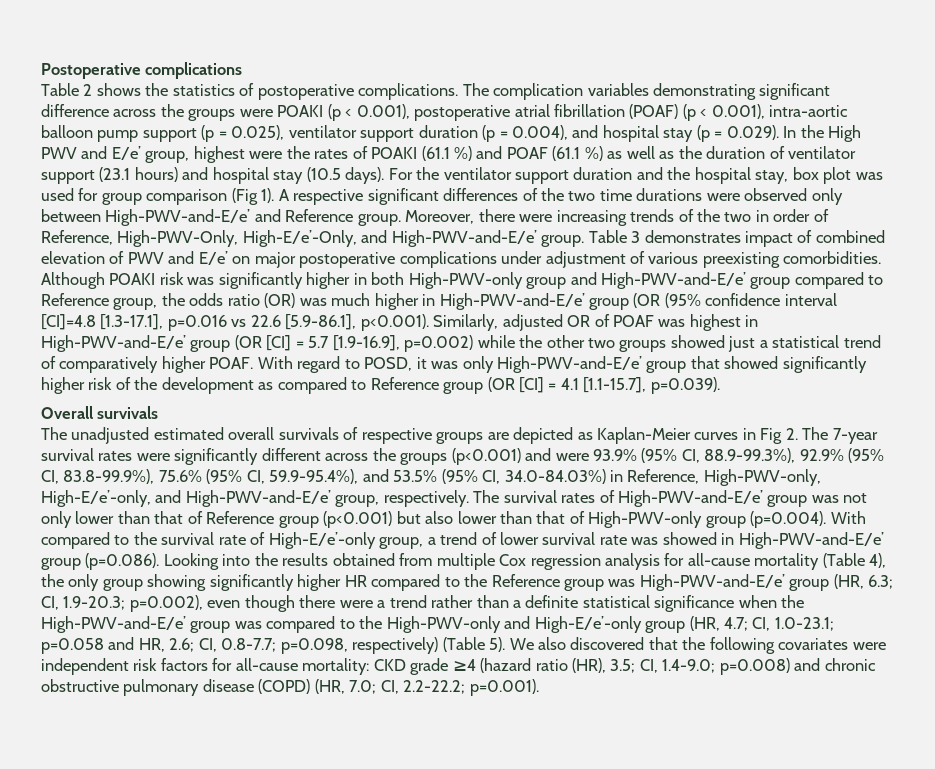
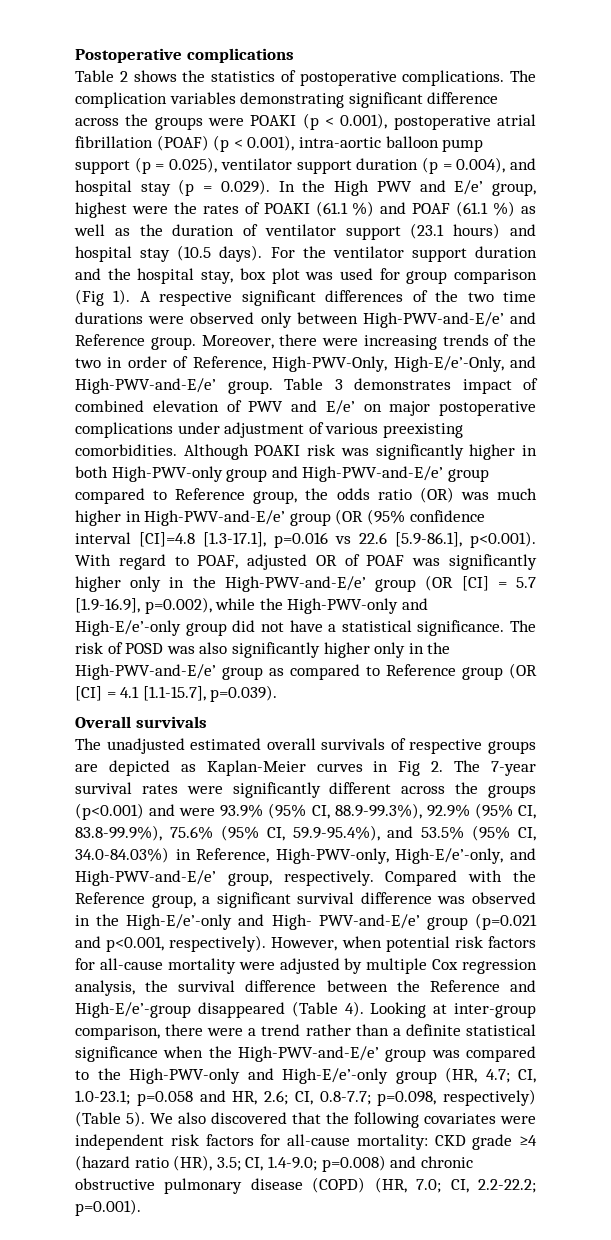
- Although POAKI risk was significantly higher in both High-PWV-only group and High-PWV-and-E/e’ group compared to Reference group, the odds ratio (OR) was much higher in High-PWV-and-E/e’ group (OR (95% confidence interval [CI]=4.8 [1.3-17.1], p=0.016 vs 22.6 [5.9-86.1], p<0.001). Similarly, adjusted OR of POAF was highest in High-PWV-and-E/e’ group (OR [CI] = 5.7 [1.9-16.9], p=0.002) while the other two groups showed just a statistical trend of comparatively higher POAF. With regard to POSD, it was only High-PWV-and-E/e’ group that showed significantly higher risk of the development as compared to Reference group (OR [CI] = 4.1 [1.1-15.7], p=0.039).
+ Although POAKI risk was significantly higher in both High-PWV-only group and High-PWV-and-E/e’ group compared to Reference group, the odds ratio (OR) was much higher in High-PWV-and-E/e’ group (OR (95% confidence interval [CI]=4.8 [1.3-17.1], p=0.016 vs 22.6 [5.9-86.1], p<0.001). With regard to POAF, adjusted OR of POAF was significantly higher only in the High-PWV-and-E/e’ group (OR [CI] = 5.7 [1.9-16.9], p=0.002), while the High-PWV-only and High-E/e’-only group did not have a statistical significance. The risk of POSD was also significantly higher only in the High-PWV-and-E/e’ group as compared to Reference group (OR [CI] = 4.1 [1.1-15.7], p=0.039).
- The survival rates of High-PWV-and-E/e’ group was not only lower than that of Reference group (p<0.001) but also lower than that of High-PWV-only group (p=0.004). With compared to the survival rate of High-E/e’-only group, a trend of lower survival rate was showed in High-PWV-and-E/e’ group (p=0.086). Looking into the results obtained from multiple Cox regression analysis for all-cause mortality (Table 4), the only group showing significantly higher HR compared to the Reference group was High-PWV-and-E/e’ group (HR, 6.3; CI, 1.9-20.3; p=0.002), even though there were a trend rather than a definite statistical significance when the High-PWV-and-E/e’ group was compared to the High-PWV-only and High-E/e’-only group (HR, 4.7; CI, 1.0-23.1; p=0.058 and HR, 2.6; CI, 0.8-7.7; p=0.098, respectively) (Table 5).
+ Compared with the Reference group, a significant survival difference was observed in the High-E/e’-only and High- PWV-and-E/e’ group (p=0.021 and p<0.001, respectively). However, when potential risk factors for all-cause mortality were adjusted by multiple Cox regression analysis, the survival difference between the Reference and High-E/e’-group disappeared (Table 4). Looking at inter-group comparison, there were a trend rather than a definite statistical significance when the High-PWV-and-E/e’ group was compared to the High-PWV-only and High-E/e’-only group (HR, 4.7; CI, 1.0-23.1; p=0.058 and HR, 2.6; CI, 0.8-7.7; p=0.098, respectively) (Table 5).

